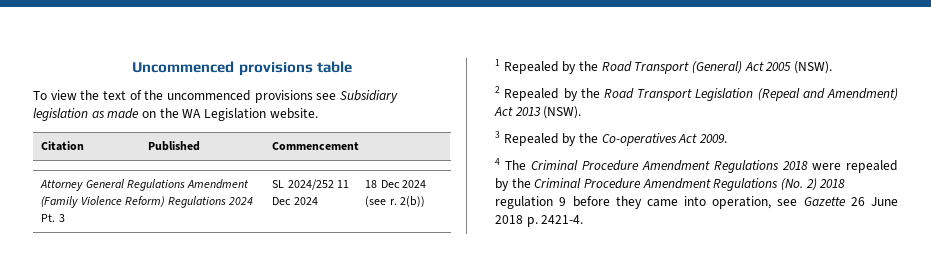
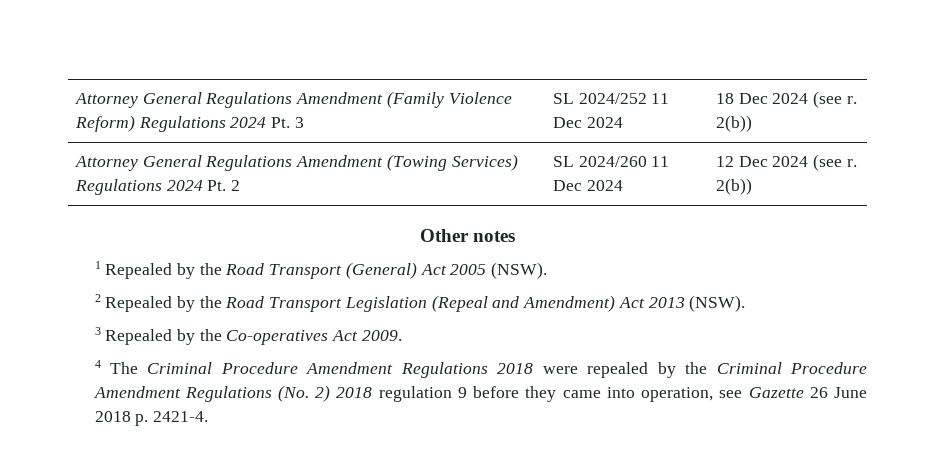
- Uncommenced provisions table
- To view the text of the uncommenced provisions see Subsidiary legislation as made on the WA Legislation website.
- Citation | Published | Commencement
+ Attorney General Regulations Amendment (Towing Services) Regulations 2024 Pt. 2 | SL 2024/260 11 Dec 2024 | 12 Dec 2024 (see r. 2(b))
+ Other notes

